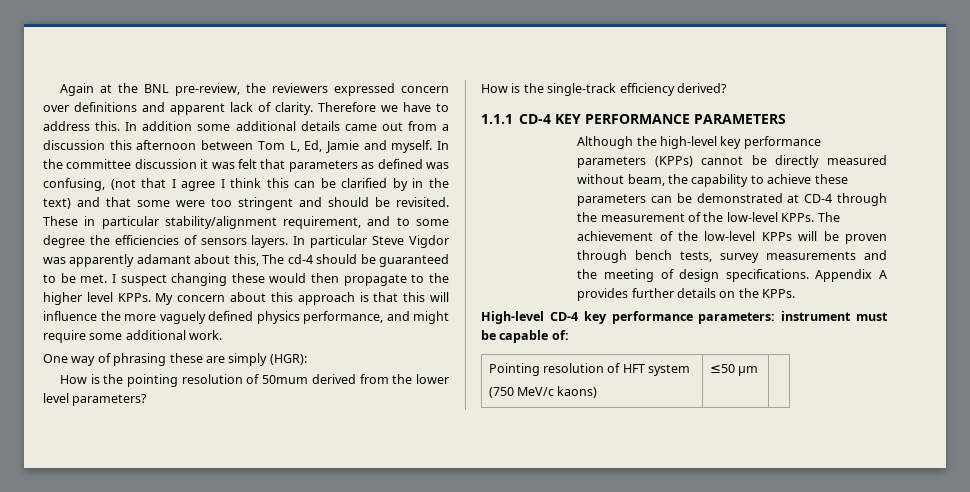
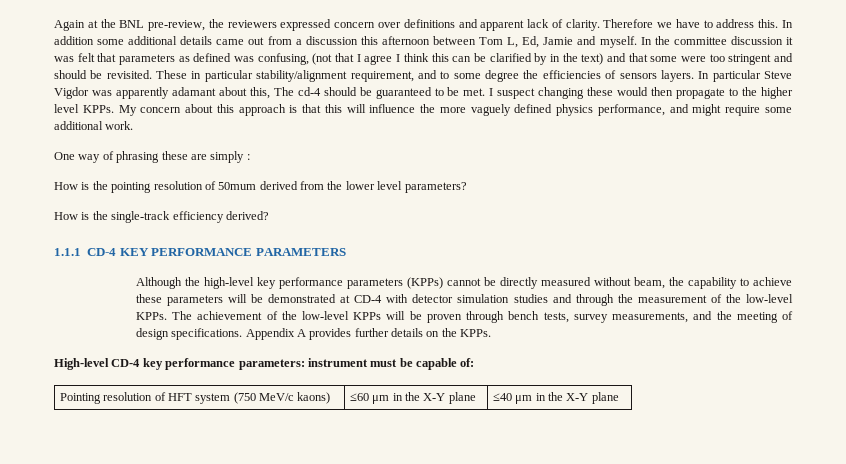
- One way of phrasing these are simply (HGR):
+ One way of phrasing these are simply :
- Although the high-level key performance parameters (KPPs) cannot be directly measured without beam, the capability to achieve these parameters can be demonstrated at CD-4 through the measurement of the low-level KPPs.
+ Although the high-level key performance parameters (KPPs) cannot be directly measured without beam, the capability to achieve these parameters will be demonstrated at CD-4 with detector simulation studies and through the measurement of the low-level KPPs.
- The achievement of the low-level KPPs will be proven through bench tests, survey measurements and the meeting of design specifications.
+ The achievement of the low-level KPPs will be proven through bench tests, survey measurements, and the meeting of design specifications.
- Pointing resolution of HFT system
- (750 MeV/c kaons) | ≤50 μm |
+ Pointing resolution of HFT system (750 MeV/c kaons) | ≤60 μm in the X-Y plane | ≤40 μm in the X-Y plane

